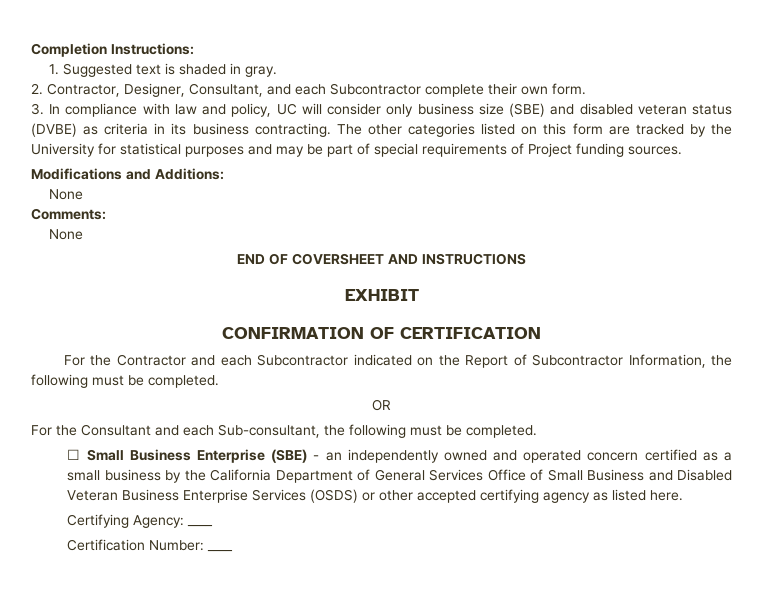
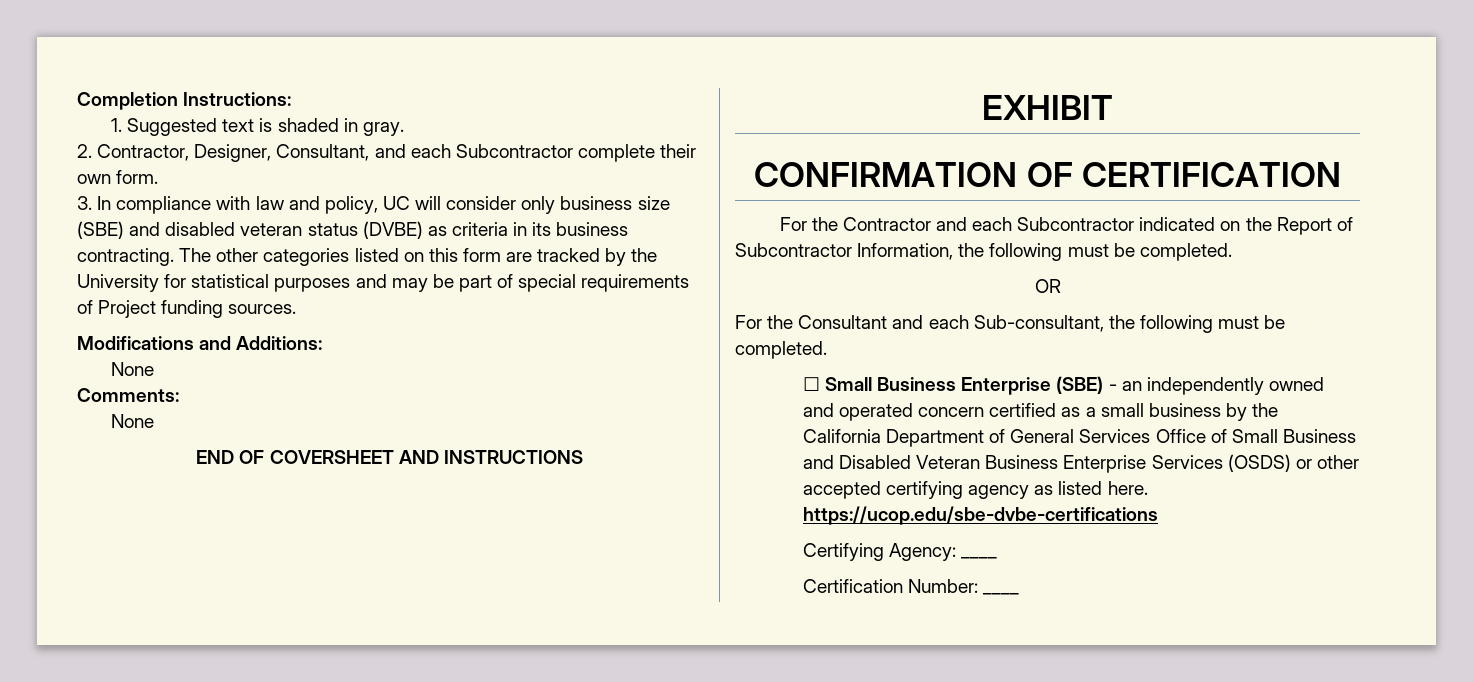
- ☐ Small Business Enterprise (SBE) - an independently owned and operated concern certified as a small business by the California Department of General Services Office of Small Business and Disabled Veteran Business Enterprise Services (OSDS) or other accepted certifying agency as listed here.
+ ☐ Small Business Enterprise (SBE) - an independently owned and operated concern certified as a small business by the California Department of General Services Office of Small Business and Disabled Veteran Business Enterprise Services (OSDS) or other accepted certifying agency as listed here. https://ucop.edu/sbe-dvbe-certifications

